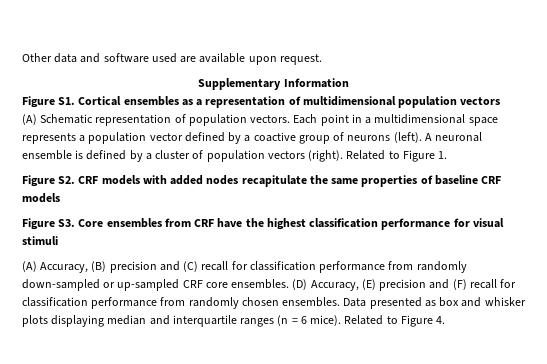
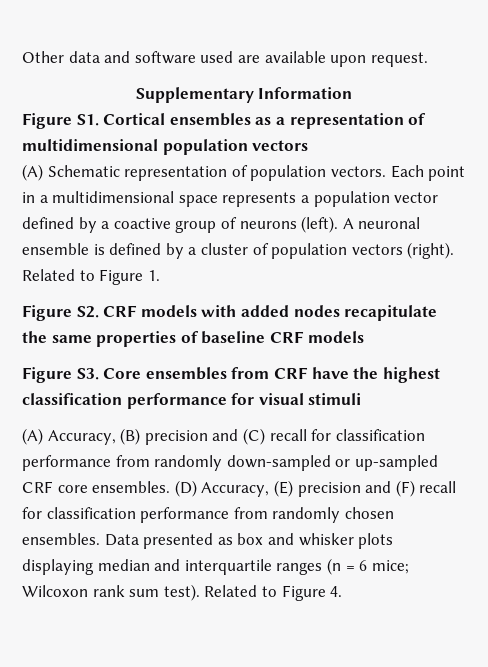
- Data presented as box and whisker plots displaying median and interquartile ranges (n = 6 mice).
+ Data presented as box and whisker plots displaying median and interquartile ranges (n = 6 mice; Wilcoxon rank sum test).

